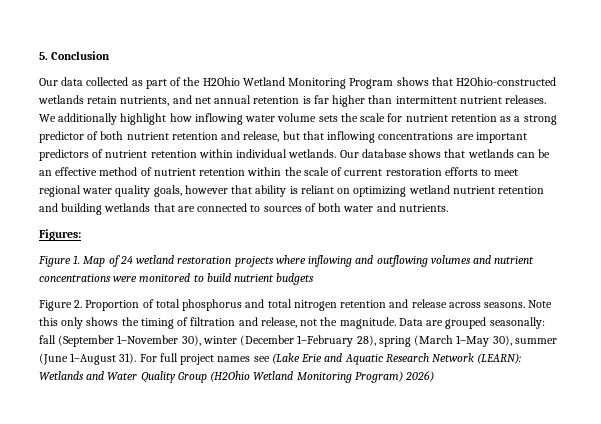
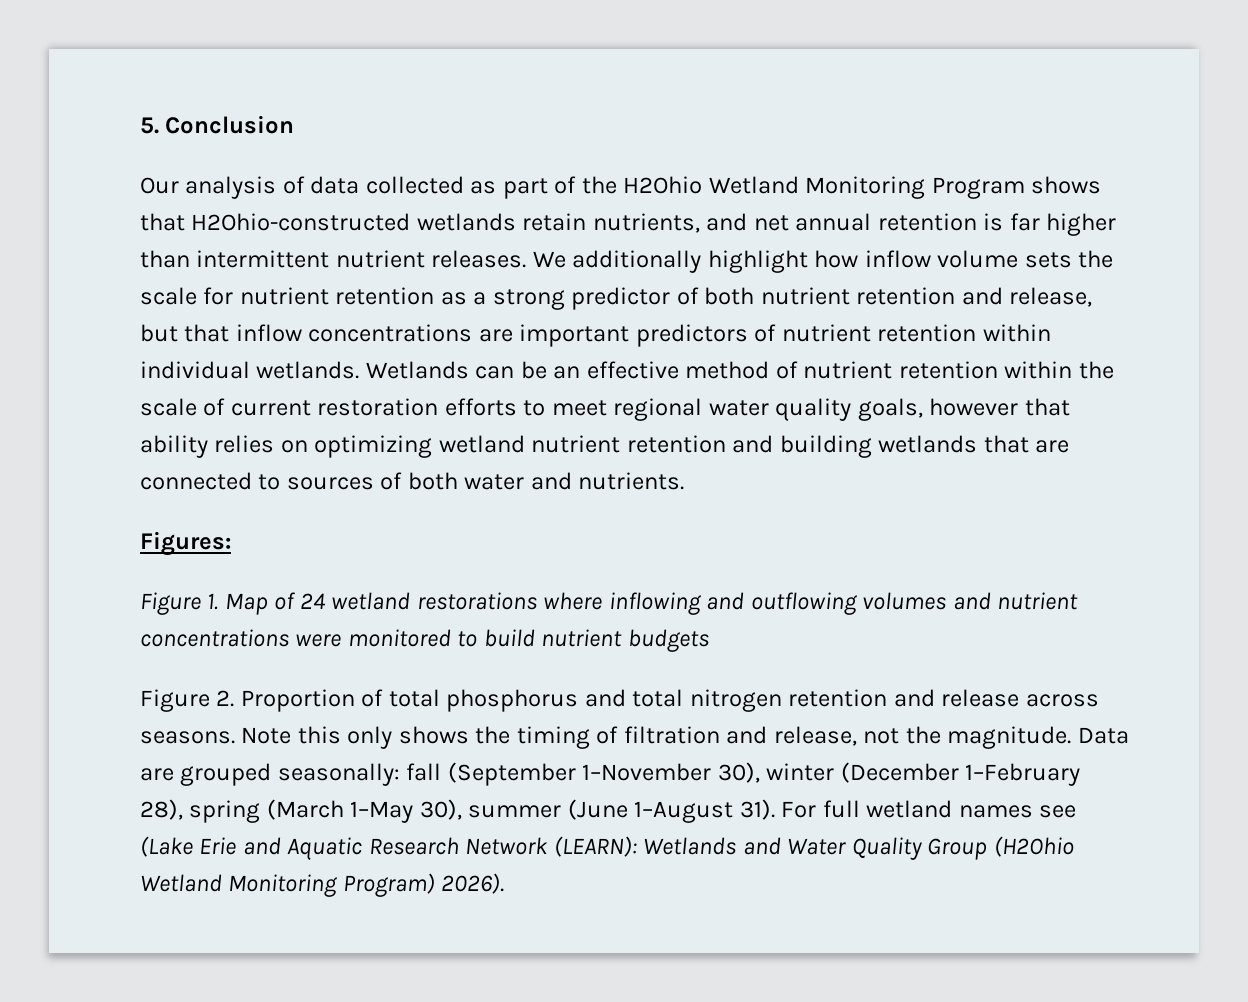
- Our data collected as part of the H2Ohio Wetland Monitoring Program shows that H2Ohio-constructed wetlands retain nutrients, and net annual retention is far higher than intermittent nutrient releases.
+ Our analysis of data collected as part of the H2Ohio Wetland Monitoring Program shows that H2Ohio-constructed wetlands retain nutrients, and net annual retention is far higher than intermittent nutrient releases.
- We additionally highlight how inflowing water volume sets the scale for nutrient retention as a strong predictor of both nutrient retention and release, but that inflowing concentrations are important predictors of nutrient retention within individual wetlands.
+ We additionally highlight how inflow volume sets the scale for nutrient retention as a strong predictor of both nutrient retention and release, but that inflow concentrations are important predictors of nutrient retention within individual wetlands.
- Our database shows that wetlands can be an effective method of nutrient retention within the scale of current restoration efforts to meet regional water quality goals, however that ability is reliant on optimizing wetland nutrient retention and building wetlands that are connected to sources of both water and nutrients.
+ Wetlands can be an effective method of nutrient retention within the scale of current restoration efforts to meet regional water quality goals, however that ability relies on optimizing wetland nutrient retention and building wetlands that are connected to sources of both water and nutrients.
- Figure 1. Map of 24 wetland restoration projects where inflowing and outflowing volumes and nutrient concentrations were monitored to build nutrient budgets
+ Figure 1. Map of 24 wetland restorations where inflowing and outflowing volumes and nutrient concentrations were monitored to build nutrient budgets
- For full project names see (Lake Erie and Aquatic Research Network (LEARN): Wetlands and Water Quality Group (H2Ohio Wetland Monitoring Program) 2026)
+ For full wetland names see (Lake Erie and Aquatic Research Network (LEARN): Wetlands and Water Quality Group (H2Ohio Wetland Monitoring Program) 2026).

